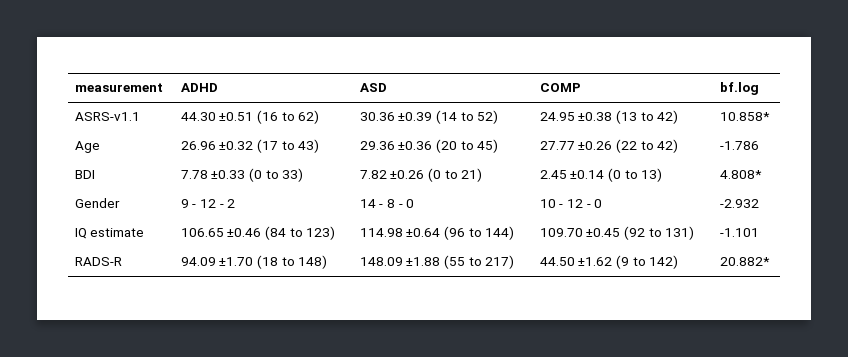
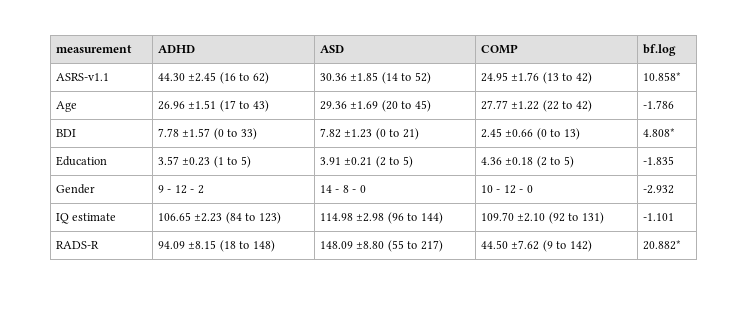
- ASRS-v1.1 | 44.30 ±0.51 (16 to 62) | 30.36 ±0.39 (14 to 52) | 24.95 ±0.38 (13 to 42) | 10.858*
+ ASRS-v1.1 | 44.30 ±2.45 (16 to 62) | 30.36 ±1.85 (14 to 52) | 24.95 ±1.76 (13 to 42) | 10.858*
- Age | 26.96 ±0.32 (17 to 43) | 29.36 ±0.36 (20 to 45) | 27.77 ±0.26 (22 to 42) | -1.786
+ Age | 26.96 ±1.51 (17 to 43) | 29.36 ±1.69 (20 to 45) | 27.77 ±1.22 (22 to 42) | -1.786
- BDI | 7.78 ±0.33 (0 to 33) | 7.82 ±0.26 (0 to 21) | 2.45 ±0.14 (0 to 13) | 4.808*
+ BDI | 7.78 ±1.57 (0 to 33) | 7.82 ±1.23 (0 to 21) | 2.45 ±0.66 (0 to 13) | 4.808*
+ Education | 3.57 ±0.23 (1 to 5) | 3.91 ±0.21 (2 to 5) | 4.36 ±0.18 (2 to 5) | -1.835
- IQ estimate | 106.65 ±0.46 (84 to 123) | 114.98 ±0.64 (96 to 144) | 109.70 ±0.45 (92 to 131) | -1.101
+ IQ estimate | 106.65 ±2.23 (84 to 123) | 114.98 ±2.98 (96 to 144) | 109.70 ±2.10 (92 to 131) | -1.101
- RADS-R | 94.09 ±1.70 (18 to 148) | 148.09 ±1.88 (55 to 217) | 44.50 ±1.62 (9 to 142) | 20.882*
+ RADS-R | 94.09 ±8.15 (18 to 148) | 148.09 ±8.80 (55 to 217) | 44.50 ±7.62 (9 to 142) | 20.882*

